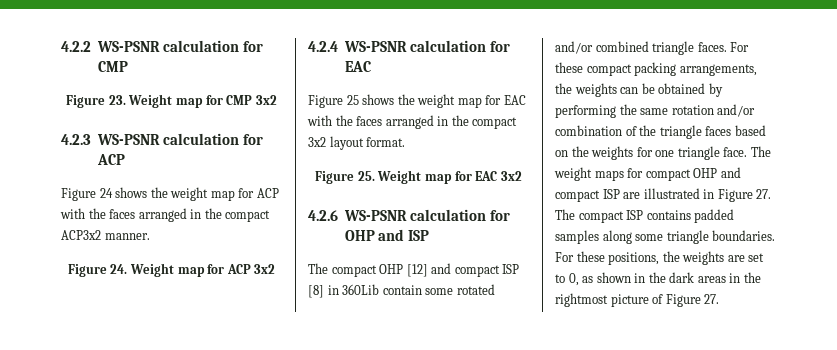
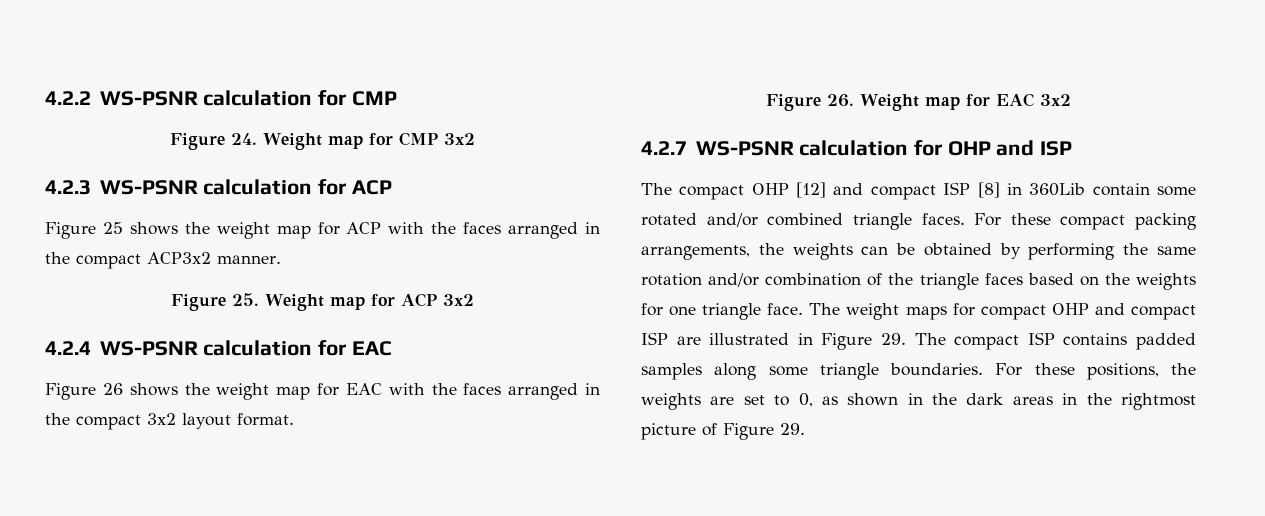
- Figure 23. Weight map for CMP 3x2
+ Figure 24. Weight map for CMP 3x2
- Figure 24 shows the weight map for ACP with the faces arranged in the compact ACP3x2 manner.
+ Figure 25 shows the weight map for ACP with the faces arranged in the compact ACP3x2 manner.
- Figure 24. Weight map for ACP 3x2
+ Figure 25. Weight map for ACP 3x2
- Figure 25 shows the weight map for EAC with the faces arranged in the compact 3x2 layout format.
+ Figure 26 shows the weight map for EAC with the faces arranged in the compact 3x2 layout format.
- Figure 25. Weight map for EAC 3x2
+ Figure 26. Weight map for EAC 3x2
- 4.2.6 WS-PSNR calculation for OHP and ISP
+ 4.2.7 WS-PSNR calculation for OHP and ISP
- The weight maps for compact OHP and compact ISP are illustrated in Figure 27. The compact ISP contains padded samples along some triangle boundaries.
+ The weight maps for compact OHP and compact ISP are illustrated in Figure 29. The compact ISP contains padded samples along some triangle boundaries.
- For these positions, the weights are set to 0, as shown in the dark areas in the rightmost picture of Figure 27.
+ For these positions, the weights are set to 0, as shown in the dark areas in the rightmost picture of Figure 29.

